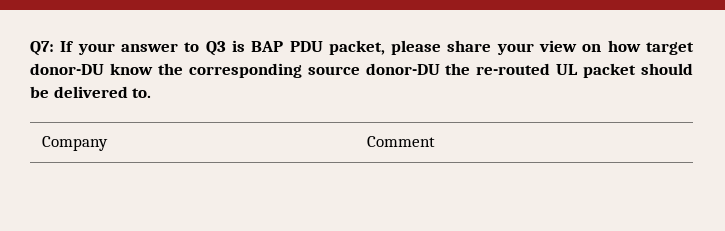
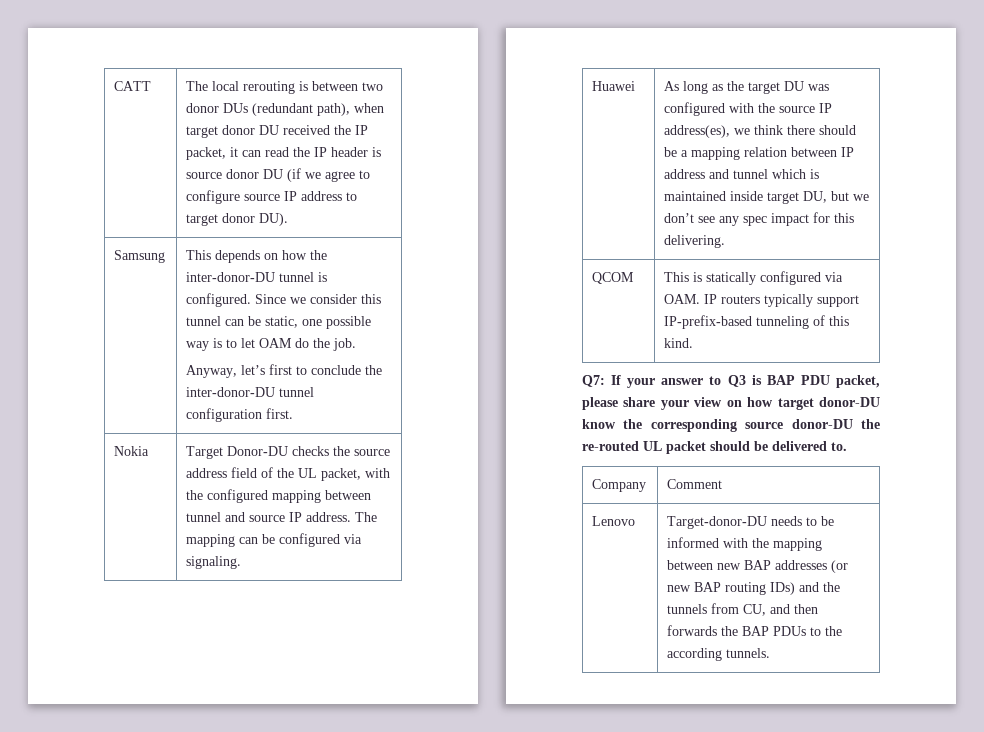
+ CATT | The local rerouting is between two donor DUs (redundant path), when target donor DU received the IP packet, it can read the IP header is source donor DU (if we agree to configure source IP address to target donor DU).
+ Samsung | This depends on how the inter-donor-DU tunnel is configured. Since we consider this tunnel can be static, one possible way is to let OAM do the job.
+ Anyway, let’s first to conclude the inter-donor-DU tunnel configuration first.
+ Nokia | Target Donor-DU checks the source address field of the UL packet, with the configured mapping between tunnel and source IP address. The mapping can be configured via signaling.
+ Huawei | As long as the target DU was configured with the source IP address(es), we think there should be a mapping relation between IP address and tunnel which is maintained inside target DU, but we don’t see any spec impact for this delivering.
+ QCOM | This is statically configured via OAM. IP routers typically support IP-prefix-based tunneling of this kind.
+ Lenovo | Target-donor-DU needs to be informed with the mapping between new BAP addresses (or new BAP routing IDs) and the tunnels from CU, and then forwards the BAP PDUs to the according tunnels.

